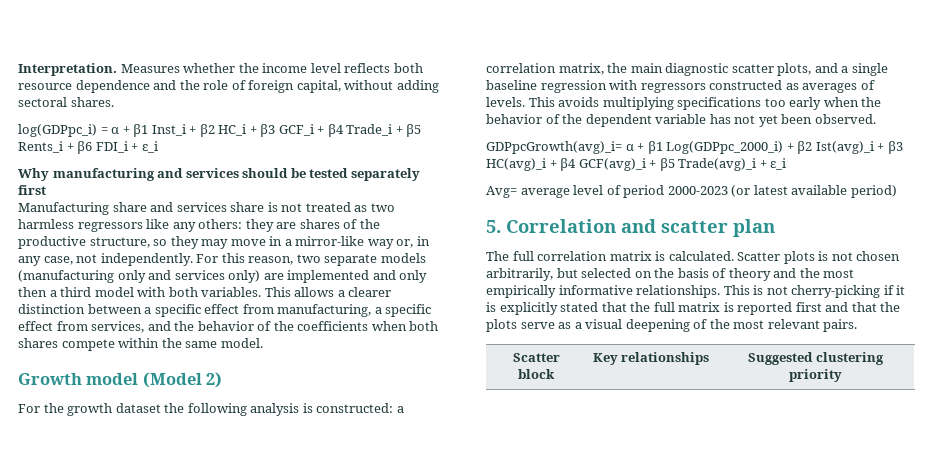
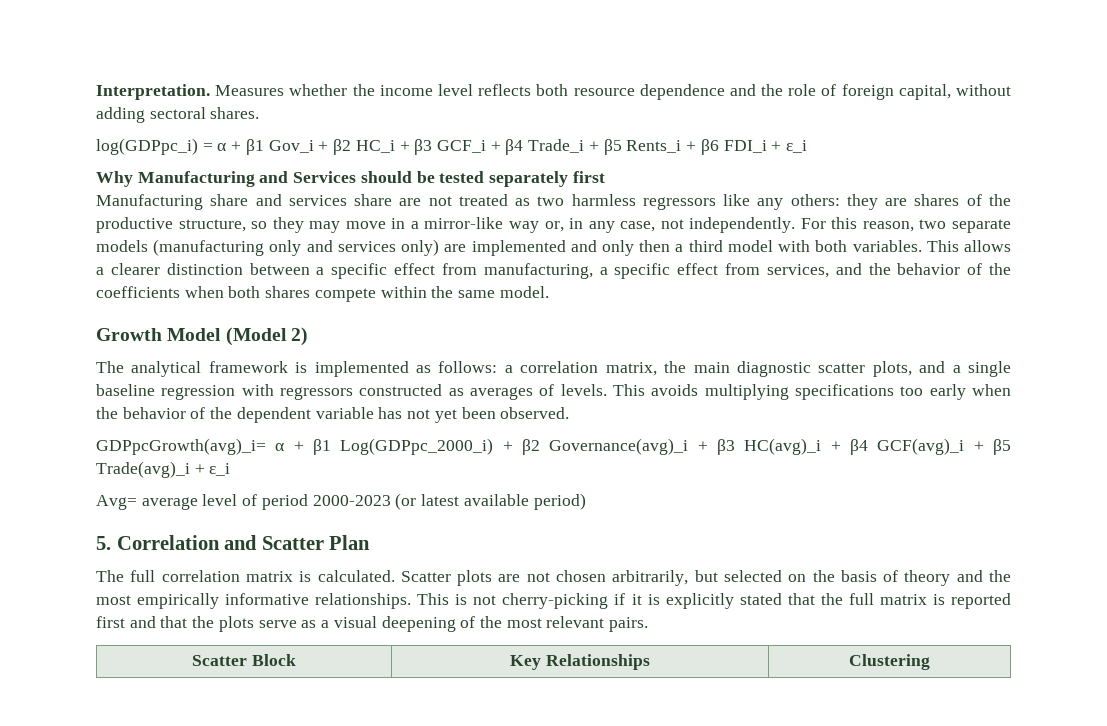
- log(GDPpc_i) = α + β1 Inst_i + β2 HC_i + β3 GCF_i + β4 Trade_i + β5 Rents_i + β6 FDI_i + ε_i
+ log(GDPpc_i) = α + β1 Gov_i + β2 HC_i + β3 GCF_i + β4 Trade_i + β5 Rents_i + β6 FDI_i + ε_i
- Why manufacturing and services should be tested separately first
+ Why Manufacturing and Services should be tested separately first
- Manufacturing share and services share is not treated as two harmless regressors like any others: they are shares of the productive structure, so they may move in a mirror-like way or, in any case, not independently.
+ Manufacturing share and services share are not treated as two harmless regressors like any others: they are shares of the productive structure, so they may move in a mirror-like way or, in any case, not independently.
- Growth model (Model 2)
+ Growth Model (Model 2)
- For the growth dataset the following analysis is constructed: a correlation matrix, the main diagnostic scatter plots, and a single baseline regression with regressors constructed as averages of levels.
+ The analytical framework is implemented as follows: a correlation matrix, the main diagnostic scatter plots, and a single baseline regression with regressors constructed as averages of levels.
- GDPpcGrowth(avg)_i= α + β1 Log(GDPpc_2000_i) + β2 Ist(avg)_i + β3 HC(avg)_i + β4 GCF(avg)_i + β5 Trade(avg)_i + ε_i
+ GDPpcGrowth(avg)_i= α + β1 Log(GDPpc_2000_i) + β2 Governance(avg)_i + β3 HC(avg)_i + β4 GCF(avg)_i + β5 Trade(avg)_i + ε_i
- 5. Correlation and scatter plan
+ 5. Correlation and Scatter Plan
- Scatter plots is not chosen arbitrarily, but selected on the basis of theory and the most empirically informative relationships.
+ Scatter plots are not chosen arbitrarily, but selected on the basis of theory and the most empirically informative relationships.
- Scatter block | Key relationships | Suggested clustering priority
+ Scatter Block | Key Relationships | Clustering

